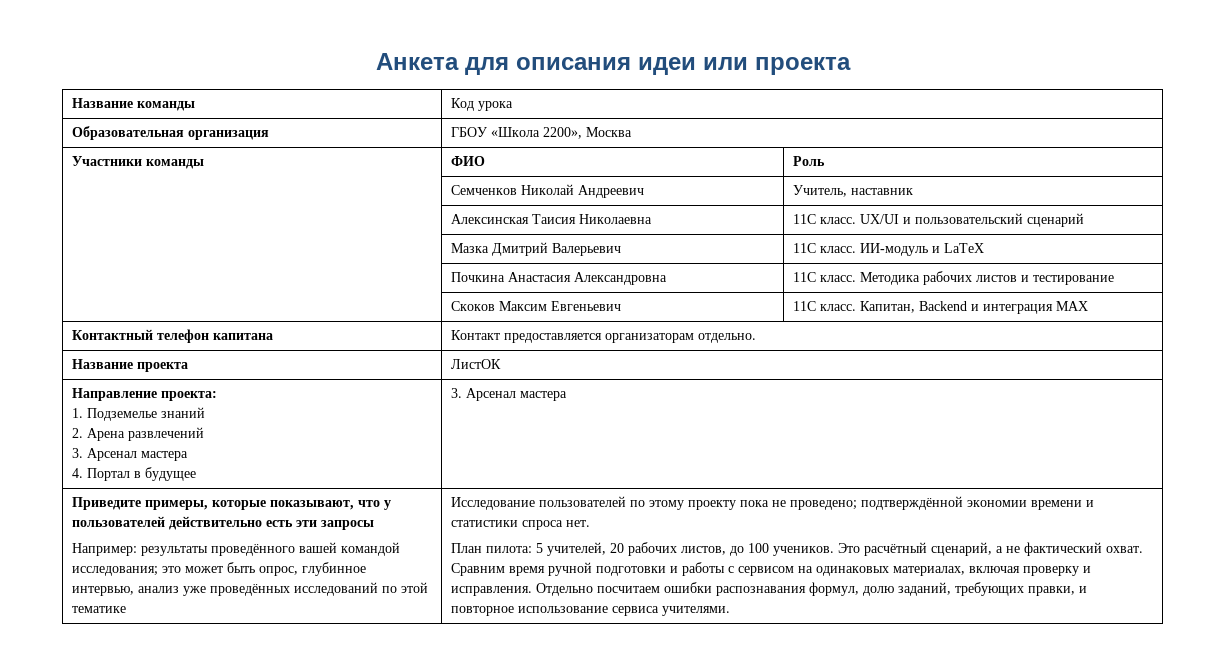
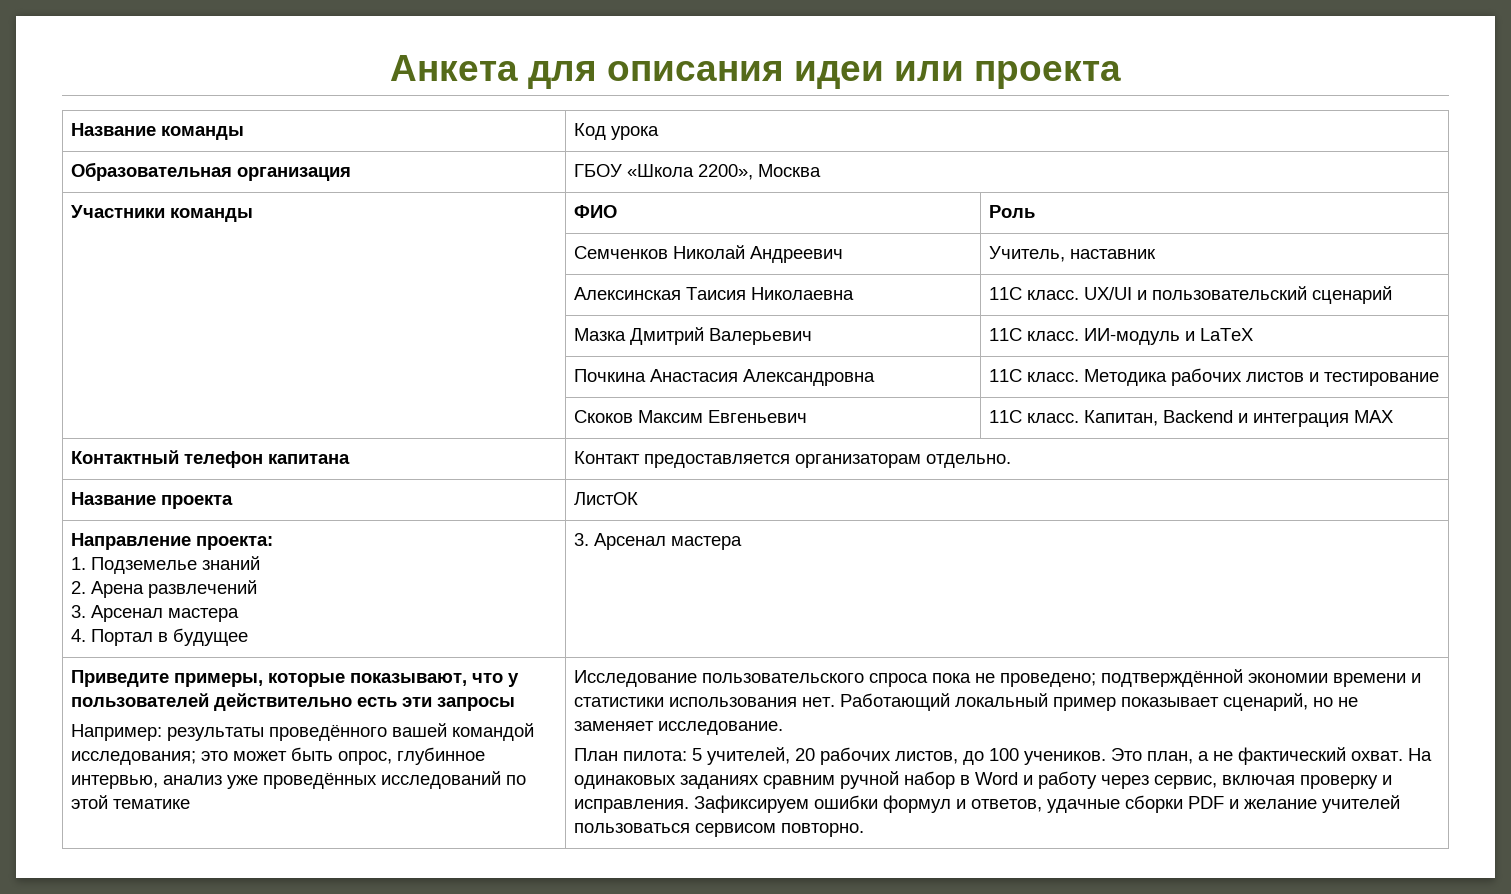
- Исследование пользователей по этому проекту пока не проведено; подтверждённой экономии времени и статистики спроса нет.
+ Исследование пользовательского спроса пока не проведено; подтверждённой экономии времени и статистики использования нет. Работающий локальный пример показывает сценарий, но не заменяет исследование.
- Это расчётный сценарий, а не фактический охват.
+ Это план, а не фактический охват.
- Сравним время ручной подготовки и работы с сервисом на одинаковых материалах, включая проверку и исправления. Отдельно посчитаем ошибки распознавания формул, долю заданий, требующих правки, и повторное использование сервиса учителями.
+ На одинаковых заданиях сравним ручной набор в Word и работу через сервис, включая проверку и исправления. Зафиксируем ошибки формул и ответов, удачные сборки PDF и желание учителей пользоваться сервисом повторно.

